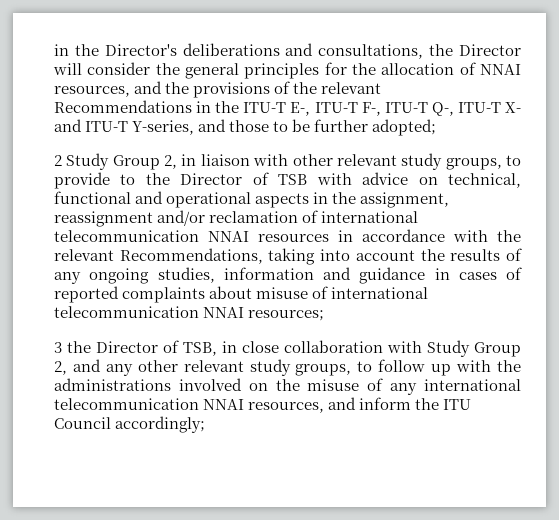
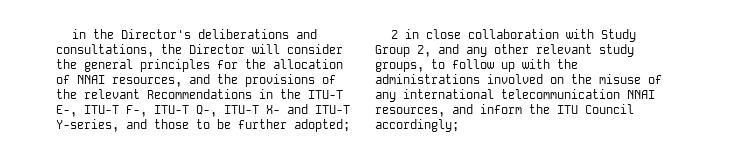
- 2 Study Group 2, in liaison with other relevant study groups, to provide to the Director of TSB with advice on technical, functional and operational aspects in the assignment, reassignment and/or reclamation of international telecommunication NNAI resources in accordance with the relevant Recommendations, taking into account the results of any ongoing studies, information and guidance in cases of reported complaints about misuse of international telecommunication NNAI resources;
- 3 the Director of TSB, in close collaboration with Study Group 2, and any other relevant study groups, to follow up with the administrations involved on the misuse of any international telecommunication NNAI resources, and inform the ITU Council accordingly;
+ 2 in close collaboration with Study Group 2, and any other relevant study groups, to follow up with the administrations involved on the misuse of any international telecommunication NNAI resources, and inform the ITU Council accordingly;

